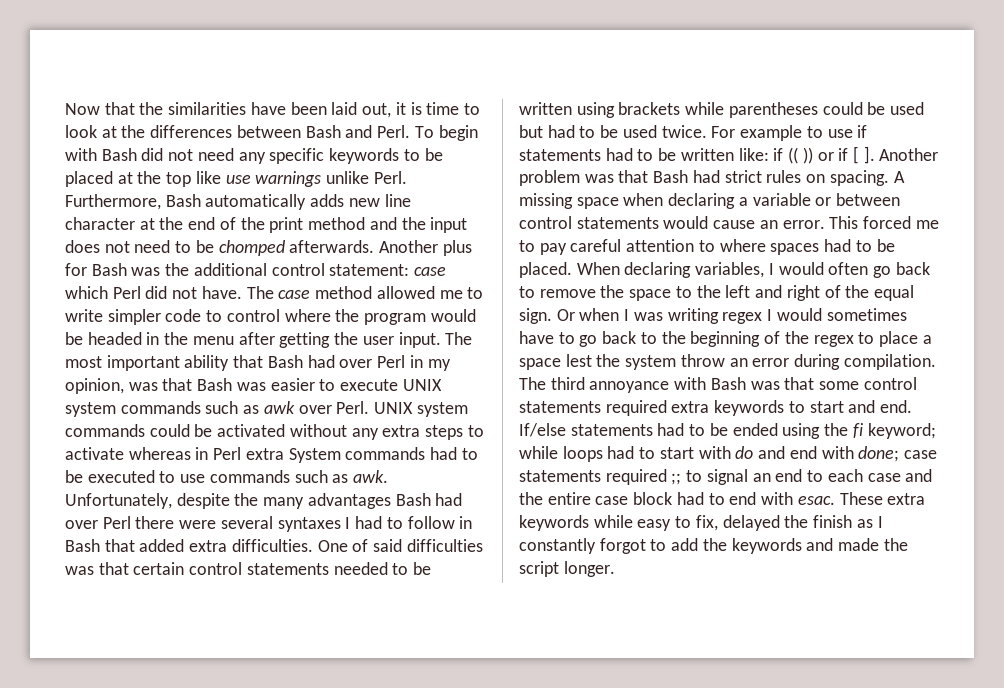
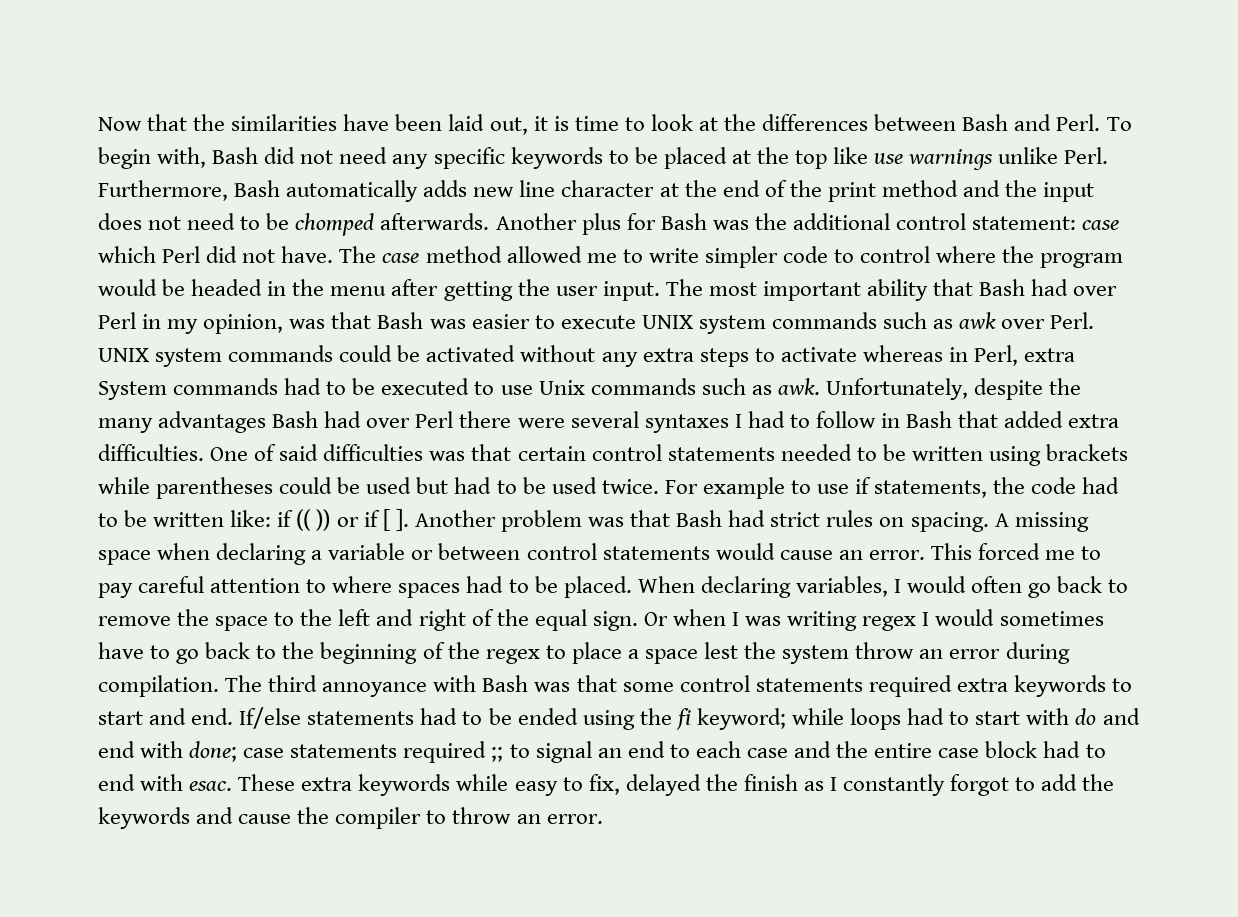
- To begin with Bash did not need any specific keywords to be placed at the top like use warnings unlike Perl.
+ To begin with, Bash did not need any specific keywords to be placed at the top like use warnings unlike Perl.
- UNIX system commands could be activated without any extra steps to activate whereas in Perl extra System commands had to be executed to use commands such as awk.
+ UNIX system commands could be activated without any extra steps to activate whereas in Perl, extra System commands had to be executed to use Unix commands such as awk.
- For example to use if statements had to be written like: if (( )) or if [ ].
+ For example to use if statements, the code had to be written like: if (( )) or if [ ].
- These extra keywords while easy to fix, delayed the finish as I constantly forgot to add the keywords and made the script longer.
+ These extra keywords while easy to fix, delayed the finish as I constantly forgot to add the keywords and cause the compiler to throw an error.

